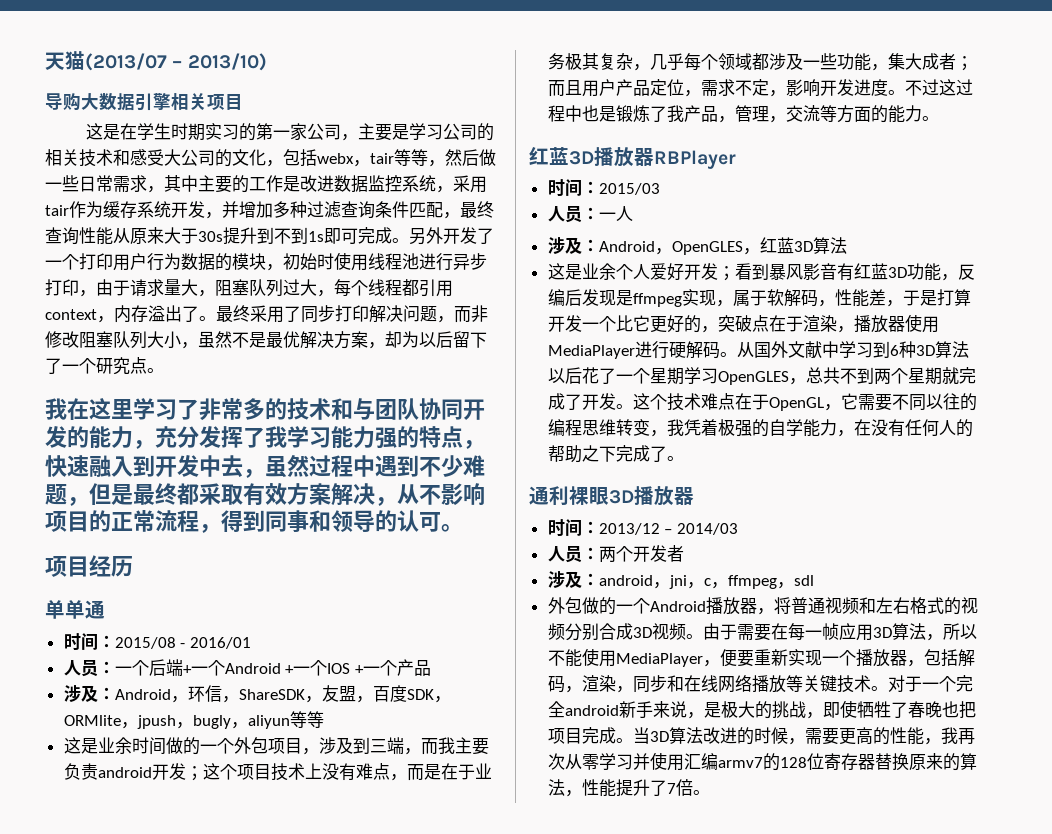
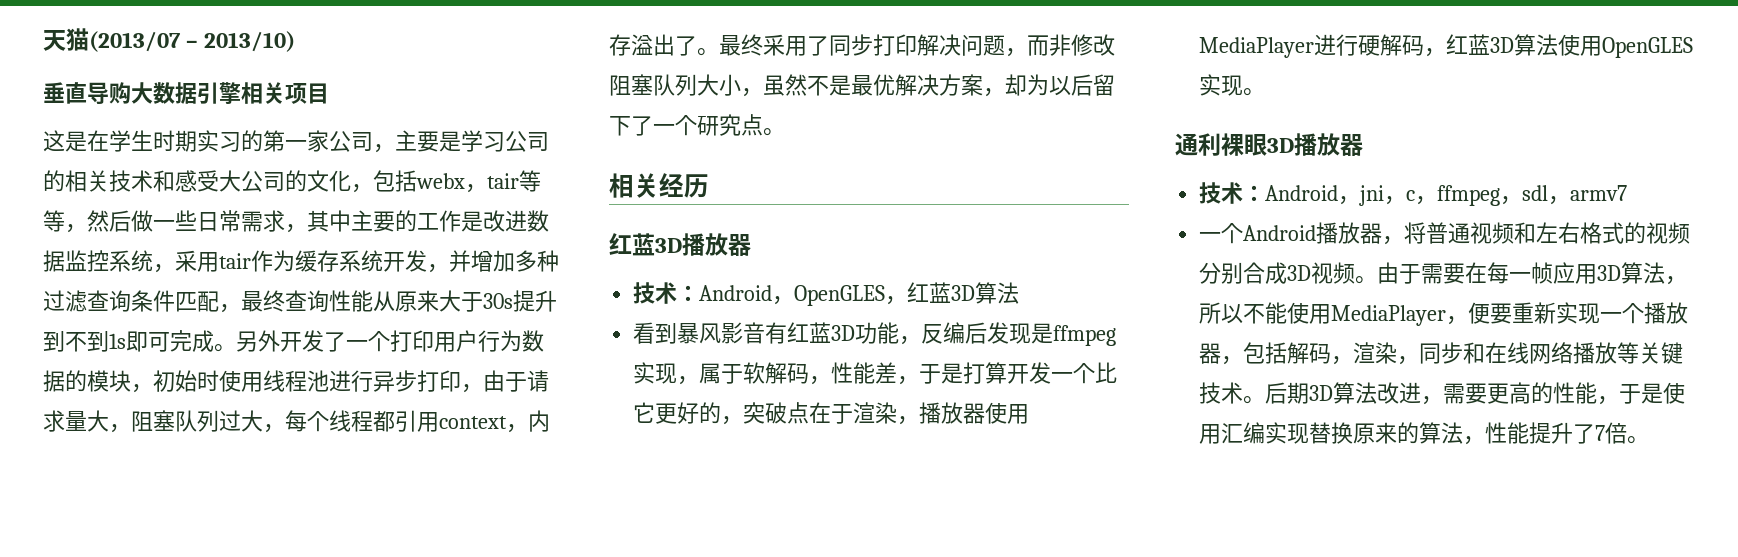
- 导购大数据引擎相关项目
+ 垂直导购大数据引擎相关项目
- 我在这里学习了非常多的技术和与团队协同开发的能力，充分发挥了我学习能力强的特点，快速融入到开发中去，虽然过程中遇到不少难题，但是最终都采取有效方案解决，从不影响项目的正常流程，得到同事和领导的认可。
- 项目经历
- 单单通
- 时间：2015/08 - 2016/01
- 人员：一个后端+一个Android +一个IOS +一个产品
- 涉及：Android，环信，ShareSDK，友盟，百度SDK，ORMlite，jpush，bugly，aliyun等等
- 这是业余时间做的一个外包项目，涉及到三端，而我主要负责android开发；这个项目技术上没有难点，而是在于业务极其复杂，几乎每个领域都涉及一些功能，集大成者；而且用户产品定位，需求不定，影响开发进度。不过这过程中也是锻炼了我产品，管理，交流等方面的能力。
- 红蓝3D播放器RBPlayer
- 时间：2015/03
- 人员：一人
- 涉及：Android，OpenGLES，红蓝3D算法
+ 相关经历
+ 红蓝3D播放器
+ 技术：Android，OpenGLES，红蓝3D算法
- 这是业余个人爱好开发；看到暴风影音有红蓝3D功能，反编后发现是ffmpeg实现，属于软解码，性能差，于是打算开发一个比它更好的，突破点在于渲染，播放器使用MediaPlayer进行硬解码。从国外文献中学习到6种3D算法以后花了一个星期学习OpenGLES，总共不到两个星期就完成了开发。这个技术难点在于OpenGL，它需要不同以往的编程思维转变，我凭着极强的自学能力，在没有任何人的帮助之下完成了。
+ 看到暴风影音有红蓝3D功能，反编后发现是ffmpeg实现，属于软解码，性能差，于是打算开发一个比它更好的，突破点在于渲染，播放器使用MediaPlayer进行硬解码，红蓝3D算法使用OpenGLES实现。
- 时间：2013/12 – 2014/03
- 人员：两个开发者
- 涉及：android，jni，c，ffmpeg，sdl
- 外包做的一个Android播放器，将普通视频和左右格式的视频分别合成3D视频。
+ 技术：Android，jni，c，ffmpeg，sdl，armv7
+ 一个Android播放器，将普通视频和左右格式的视频分别合成3D视频。
- 对于一个完全android新手来说，是极大的挑战，即使牺牲了春晚也把项目完成。当3D算法改进的时候，需要更高的性能，我再次从零学习并使用汇编armv7的128位寄存器替换原来的算法，性能提升了7倍。
+ 后期3D算法改进，需要更高的性能，于是使用汇编实现替换原来的算法，性能提升了7倍。

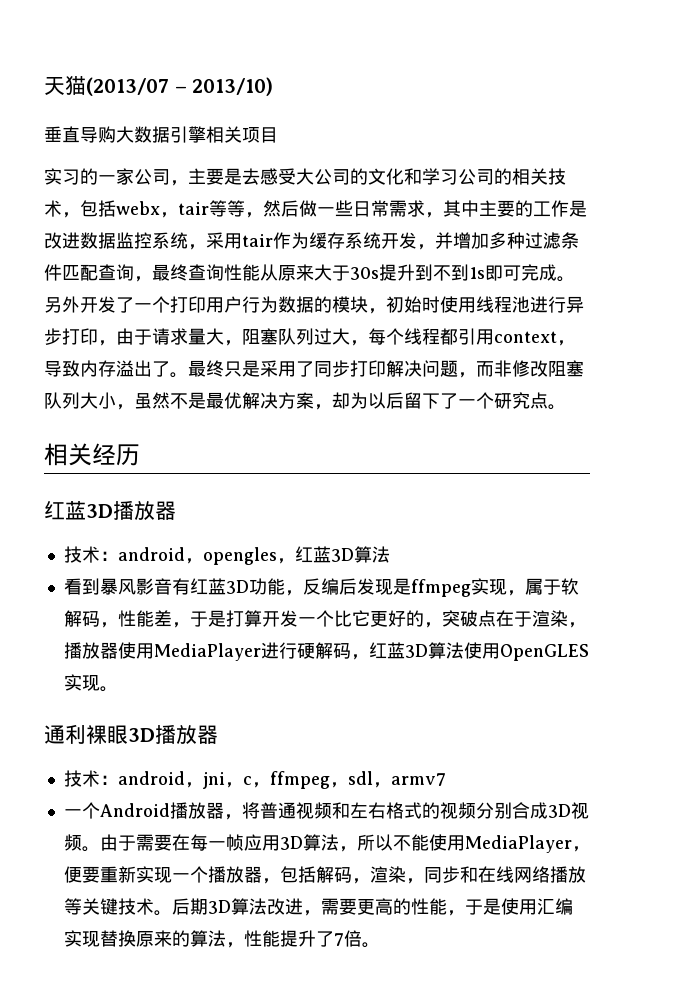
- 这是在学生时期实习的第一家公司，主要是学习公司的相关技术和感受大公司的文化，包括webx，tair等等，然后做一些日常需求，其中主要的工作是改进数据监控系统，采用tair作为缓存系统开发，并增加多种过滤查询条件匹配，最终查询性能从原来大于30s提升到不到1s即可完成。
+ 实习的一家公司，主要是去感受大公司的文化和学习公司的相关技术，包括webx，tair等等，然后做一些日常需求，其中主要的工作是改进数据监控系统，采用tair作为缓存系统开发，并增加多种过滤条件匹配查询，最终查询性能从原来大于30s提升到不到1s即可完成。
- 另外开发了一个打印用户行为数据的模块，初始时使用线程池进行异步打印，由于请求量大，阻塞队列过大，每个线程都引用context，内存溢出了。
+ 另外开发了一个打印用户行为数据的模块，初始时使用线程池进行异步打印，由于请求量大，阻塞队列过大，每个线程都引用context，导致内存溢出了。
- 最终采用了同步打印解决问题，而非修改阻塞队列大小，虽然不是最优解决方案，却为以后留下了一个研究点。
+ 最终只是采用了同步打印解决问题，而非修改阻塞队列大小，虽然不是最优解决方案，却为以后留下了一个研究点。
- 技术：Android，OpenGLES，红蓝3D算法
+ 技术：android，opengles，红蓝3D算法
- 技术：Android，jni，c，ffmpeg，sdl，armv7
+ 技术：android，jni，c，ffmpeg，sdl，armv7

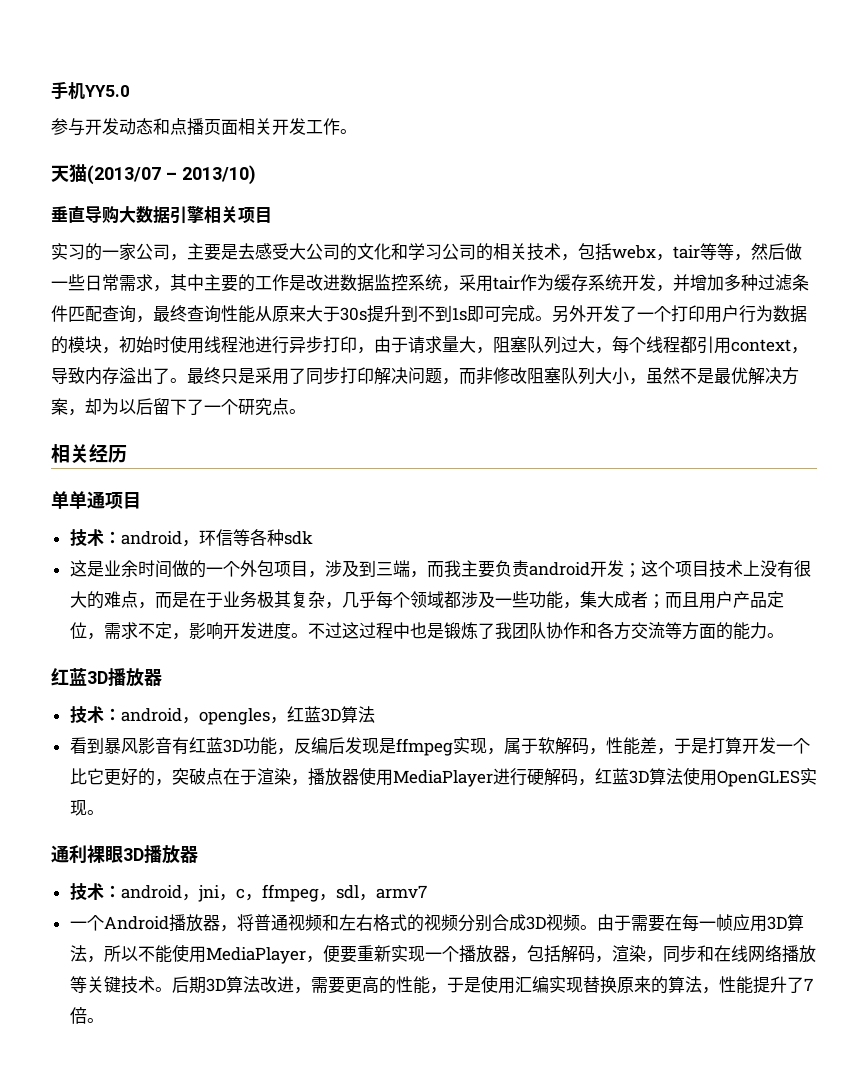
+ 手机YY5.0
+ 参与开发动态和点播页面相关开发工作。
+ 单单通项目
+ 技术：android，环信等各种sdk
+ 这是业余时间做的一个外包项目，涉及到三端，而我主要负责android开发；这个项目技术上没有很大的难点，而是在于业务极其复杂，几乎每个领域都涉及一些功能，集大成者；而且用户产品定位，需求不定，影响开发进度。不过这过程中也是锻炼了我团队协作和各方交流等方面的能力。

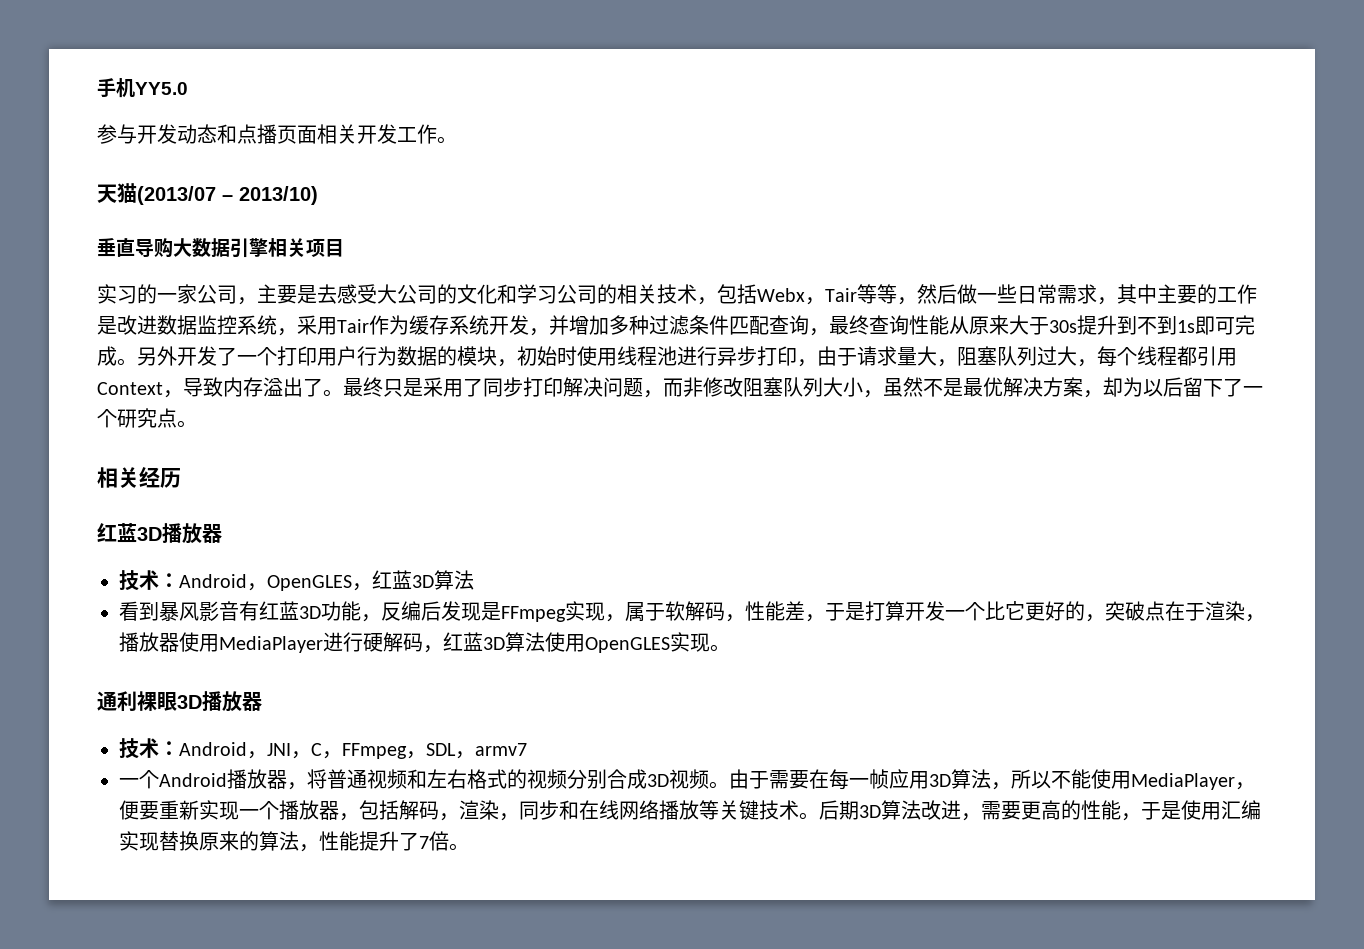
- 实习的一家公司，主要是去感受大公司的文化和学习公司的相关技术，包括webx，tair等等，然后做一些日常需求，其中主要的工作是改进数据监控系统，采用tair作为缓存系统开发，并增加多种过滤条件匹配查询，最终查询性能从原来大于30s提升到不到1s即可完成。
+ 实习的一家公司，主要是去感受大公司的文化和学习公司的相关技术，包括Webx，Tair等等，然后做一些日常需求，其中主要的工作是改进数据监控系统，采用Tair作为缓存系统开发，并增加多种过滤条件匹配查询，最终查询性能从原来大于30s提升到不到1s即可完成。
- 另外开发了一个打印用户行为数据的模块，初始时使用线程池进行异步打印，由于请求量大，阻塞队列过大，每个线程都引用context，导致内存溢出了。
+ 另外开发了一个打印用户行为数据的模块，初始时使用线程池进行异步打印，由于请求量大，阻塞队列过大，每个线程都引用Context，导致内存溢出了。
- 单单通项目
- 技术：android，环信等各种sdk
- 这是业余时间做的一个外包项目，涉及到三端，而我主要负责android开发；这个项目技术上没有很大的难点，而是在于业务极其复杂，几乎每个领域都涉及一些功能，集大成者；而且用户产品定位，需求不定，影响开发进度。不过这过程中也是锻炼了我团队协作和各方交流等方面的能力。
- 技术：android，opengles，红蓝3D算法
+ 技术：Android，OpenGLES，红蓝3D算法
- 看到暴风影音有红蓝3D功能，反编后发现是ffmpeg实现，属于软解码，性能差，于是打算开发一个比它更好的，突破点在于渲染，播放器使用MediaPlayer进行硬解码，红蓝3D算法使用OpenGLES实现。
+ 看到暴风影音有红蓝3D功能，反编后发现是FFmpeg实现，属于软解码，性能差，于是打算开发一个比它更好的，突破点在于渲染，播放器使用MediaPlayer进行硬解码，红蓝3D算法使用OpenGLES实现。
- 技术：android，jni，c，ffmpeg，sdl，armv7
+ 技术：Android，JNI，C，FFmpeg，SDL，armv7

